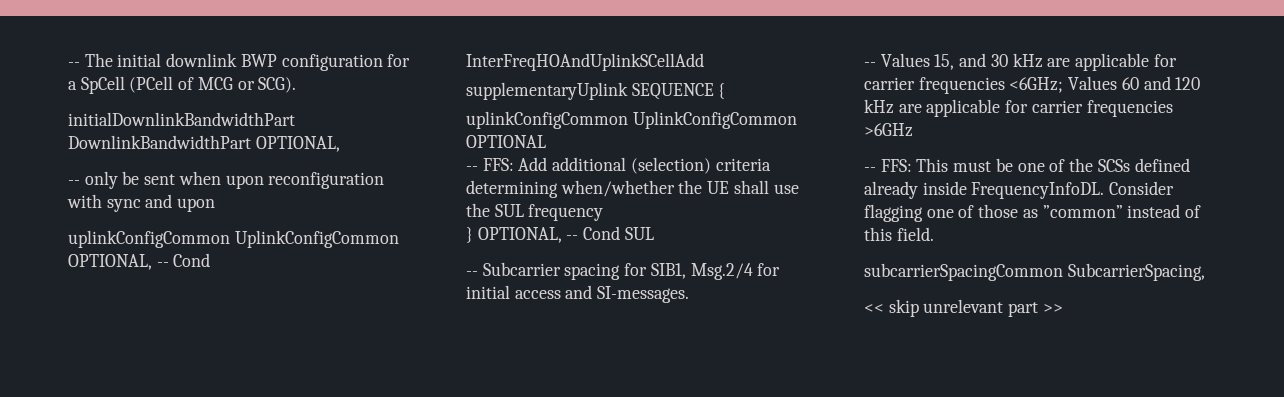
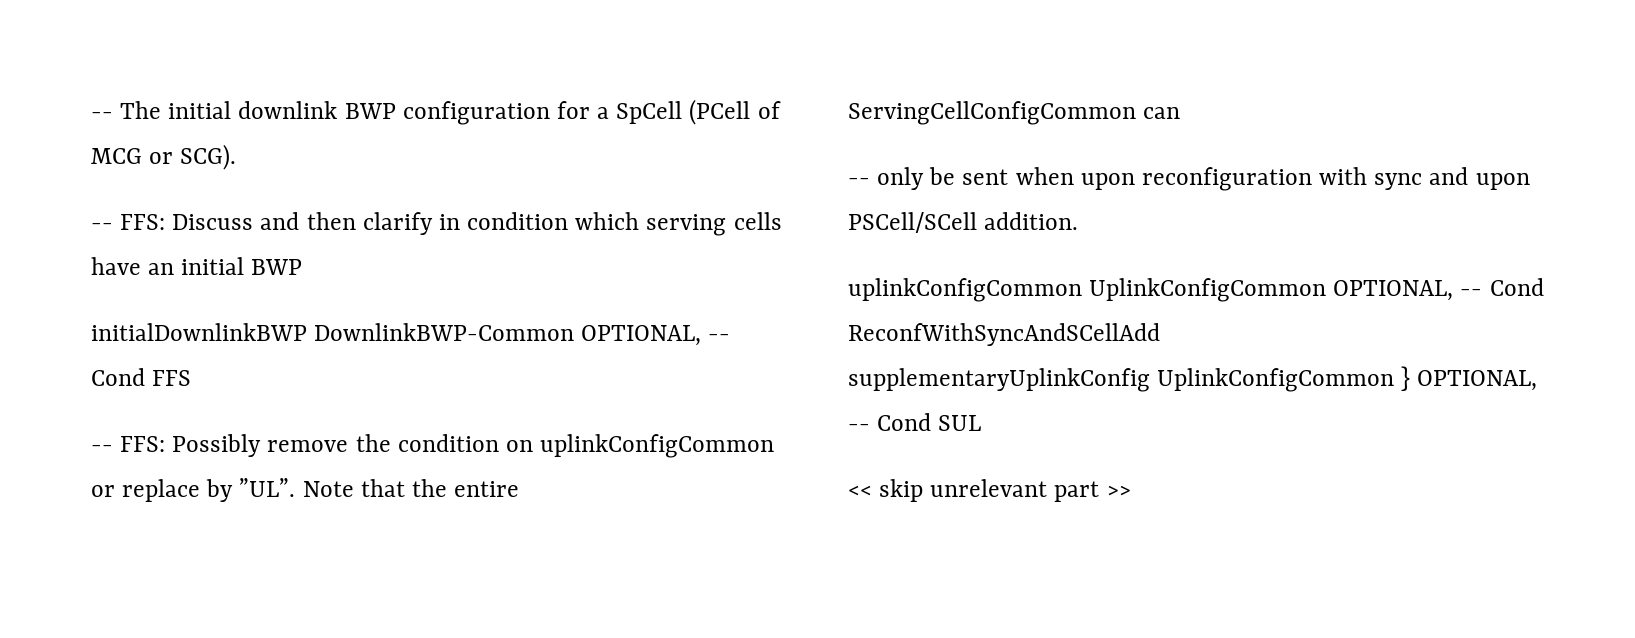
- initialDownlinkBandwidthPart DownlinkBandwidthPart OPTIONAL,
+ -- FFS: Discuss and then clarify in condition which serving cells have an initial BWP
+ initialDownlinkBWP DownlinkBWP-Common OPTIONAL, -- Cond FFS
+ -- FFS: Possibly remove the condition on uplinkConfigCommon or replace by ”UL”. Note that the entire ServingCellConfigCommon can
- -- only be sent when upon reconfiguration with sync and upon
+ -- only be sent when upon reconfiguration with sync and upon PSCell/SCell addition.
- uplinkConfigCommon UplinkConfigCommon OPTIONAL, -- Cond InterFreqHOAndUplinkSCellAdd
- supplementaryUplink SEQUENCE {
- uplinkConfigCommon UplinkConfigCommon OPTIONAL
- -- FFS: Add additional (selection) criteria determining when/whether the UE shall use the SUL frequency
- } OPTIONAL, -- Cond SUL
+ uplinkConfigCommon UplinkConfigCommon OPTIONAL, -- Cond ReconfWithSyncAndSCellAdd
+ supplementaryUplinkConfig UplinkConfigCommon } OPTIONAL, -- Cond SUL
- -- Subcarrier spacing for SIB1, Msg.2/4 for initial access and SI-messages.
- -- Values 15, and 30 kHz are applicable for carrier frequencies <6GHz; Values 60 and 120 kHz are applicable for carrier frequencies >6GHz
- -- FFS: This must be one of the SCSs defined already inside FrequencyInfoDL. Consider flagging one of those as ”common” instead of this field.
- subcarrierSpacingCommon SubcarrierSpacing,

